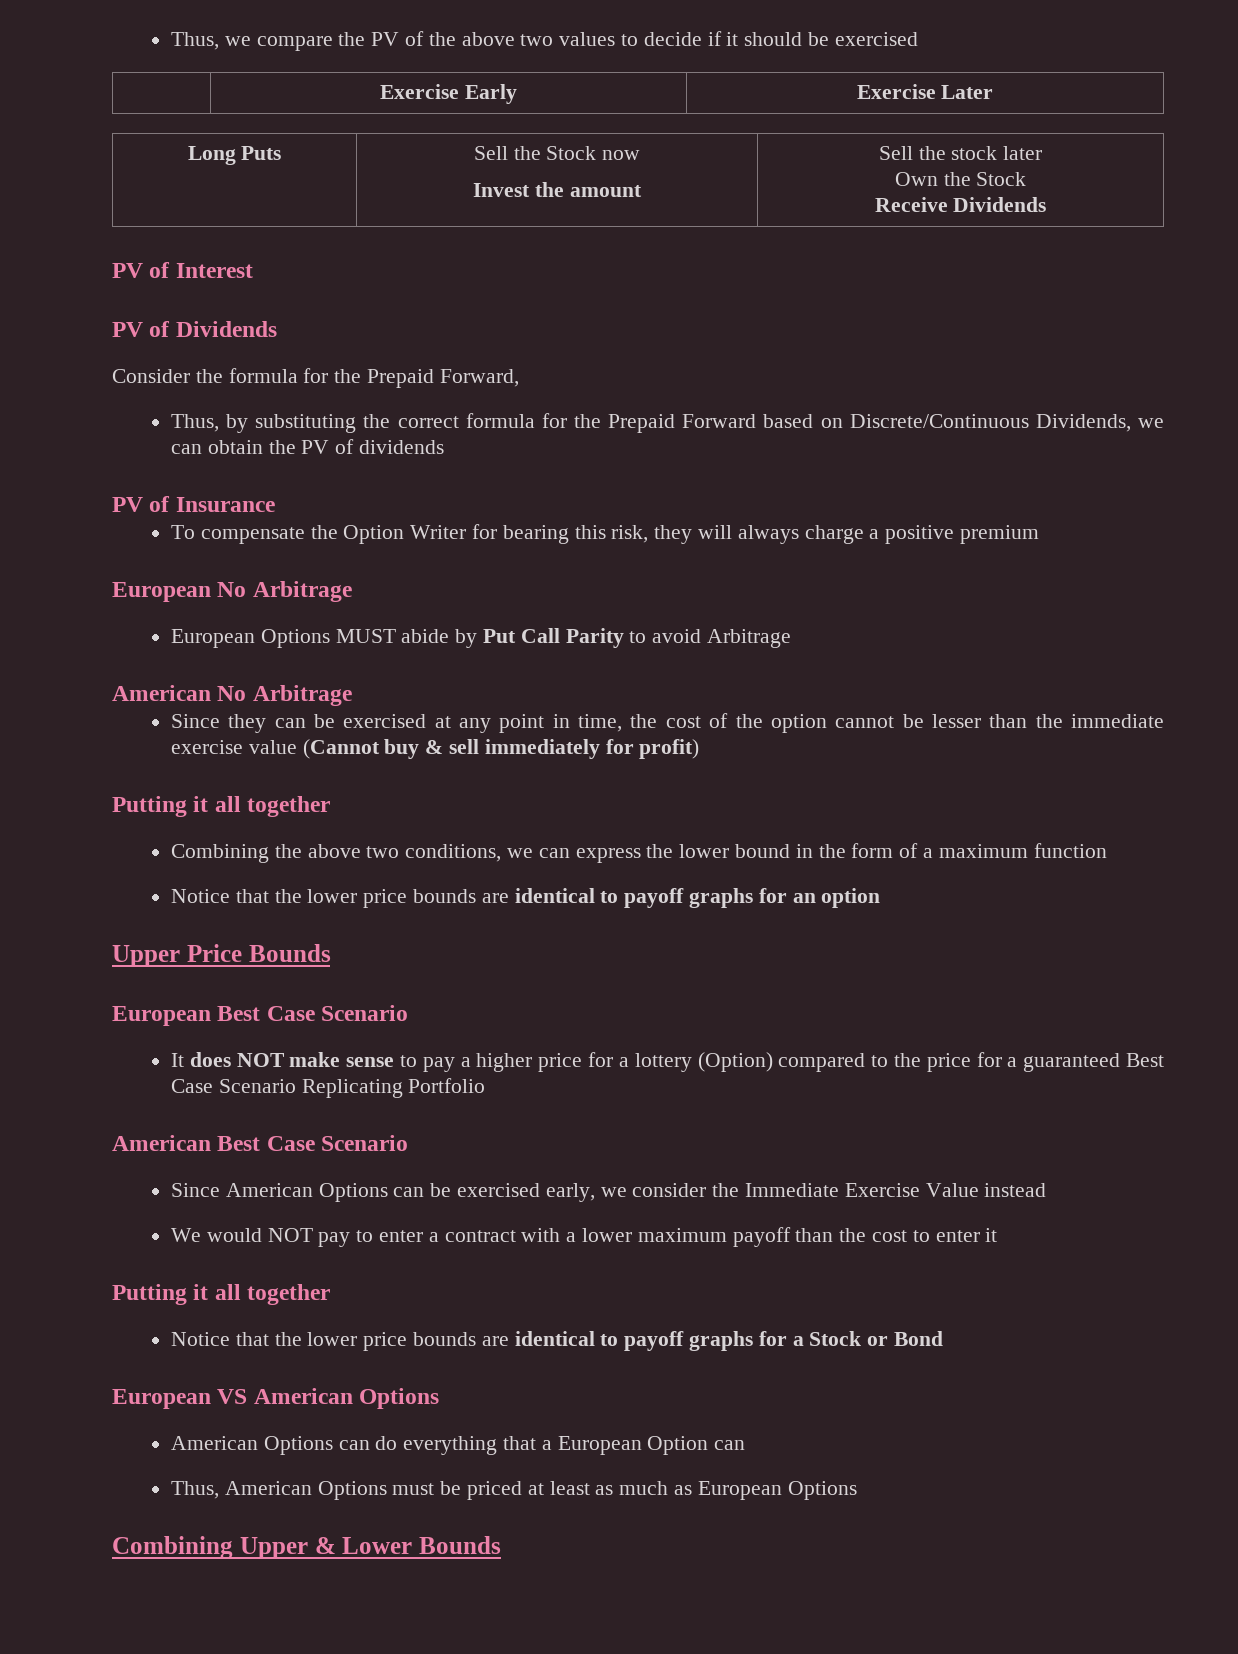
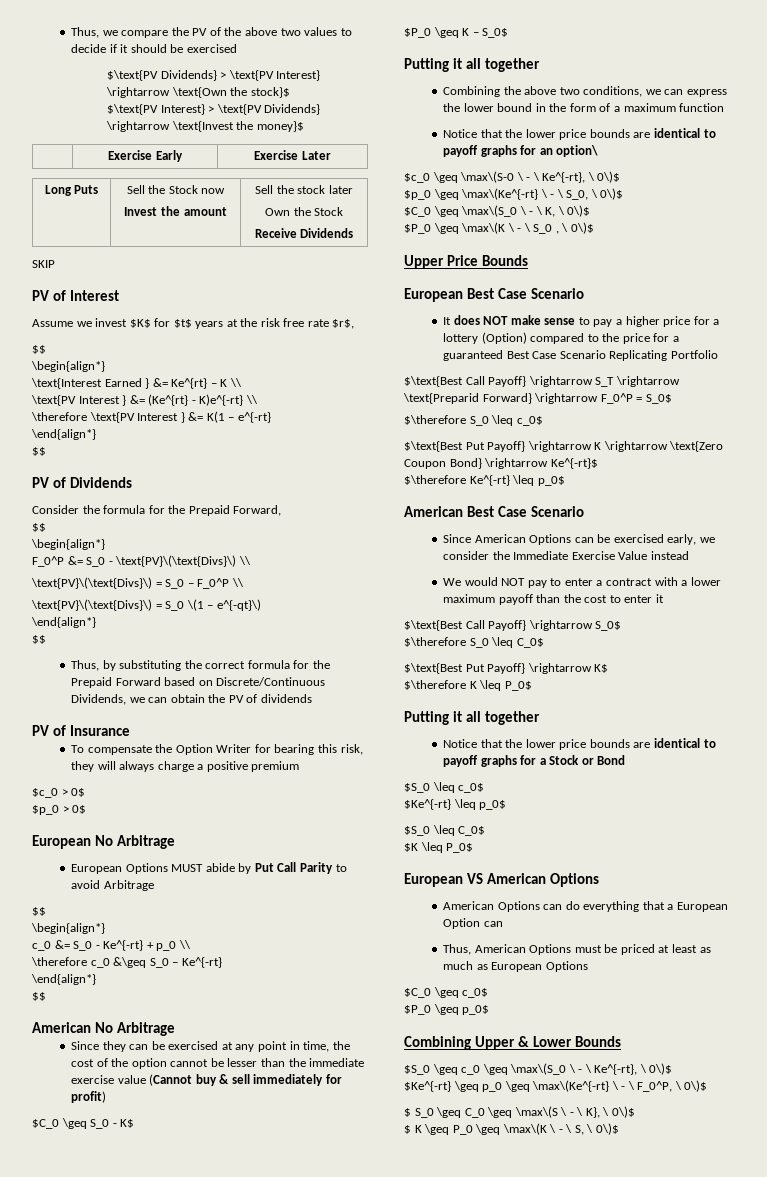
+ $\text{PV Dividends} > \text{PV Interest} \rightarrow \text{Own the stock}$
+ $\text{PV Interest} > \text{PV Dividends} \rightarrow \text{Invest the money}$
+ SKIP
+ Assume we invest $K$ for $t$ years at the risk free rate $r$,
+ $$
+ \begin{align*}
+ \text{Interest Earned } &= Ke^{rt} – K \\
+ \text{PV Interest } &= (Ke^{rt} - K)e^{-rt} \\
+ \therefore \text{PV Interest } &= K(1 – e^{-rt}
+ \end{align*}
+ $$
  Consider the formula for the Prepaid Forward,
+ $$
+ \begin{align*}
+ F_0^P &= S_0 - \text{PV}\(\text{Divs}\) \\
+ \text{PV}\(\text{Divs}\) = S_0 – F_0^P \\
+ \text{PV}\(\text{Divs}\) = S_0 \(1 – e^{-qt}\)
+ \end{align*}
+ $$
+ $c_0 > 0$
+ $p_0 > 0$
  European Options MUST abide by Put Call Parity to avoid Arbitrage
+ $$
+ \begin{align*}
+ c_0 &= S_0 - Ke^{-rt} + p_0 \\
+ \therefore c_0 &\geq S_0 – Ke^{-rt}
+ \end{align*}
+ $$
+ $C_0 \geq S_0 - K$
+ $P_0 \geq K – S_0$
- Notice that the lower price bounds are identical to payoff graphs for an option
+ Notice that the lower price bounds are identical to payoff graphs for an option\
+ $c_0 \geq \max\(S-0 \ - \ Ke^{-rt}, \ 0\)$
+ $p_0 \geq \max\(Ke^{-rt} \ - \ S_0, \ 0\)$
+ $C_0 \geq \max\(S_0 \ - \ K, \ 0\)$
+ $P_0 \geq \max\(K \ - \ S_0 , \ 0\)$
+ $\text{Best Call Payoff} \rightarrow S_T \rightarrow \text{Preparid Forward} \rightarrow F_0^P = S_0$
+ $\therefore S_0 \leq c_0$
+ $\text{Best Put Payoff} \rightarrow K \rightarrow \text{Zero Coupon Bond} \rightarrow Ke^{-rt}$
+ $\therefore Ke^{-rt} \leq p_0$
+ $\text{Best Call Payoff} \rightarrow S_0$
+ $\therefore S_0 \leq C_0$
+ $\text{Best Put Payoff} \rightarrow K$
+ $\therefore K \leq P_0$
+ $S_0 \leq c_0$
+ $Ke^{-rt} \leq p_0$
+ $S_0 \leq C_0$
+ $K \leq P_0$
+ $C_0 \geq c_0$
+ $P_0 \geq p_0$
+ $S_0 \geq c_0 \geq \max\(S_0 \ - \ Ke^{-rt}, \ 0\)$
+ $Ke^{-rt} \geq p_0 \geq \max\(Ke^{-rt} \ - \ F_0^P, \ 0\)$
+ $ S_0 \geq C_0 \geq \max\(S \ - \ K}, \ 0\)$
+ $ K \geq P_0 \geq \max\(K \ - \ S, \ 0\)$

